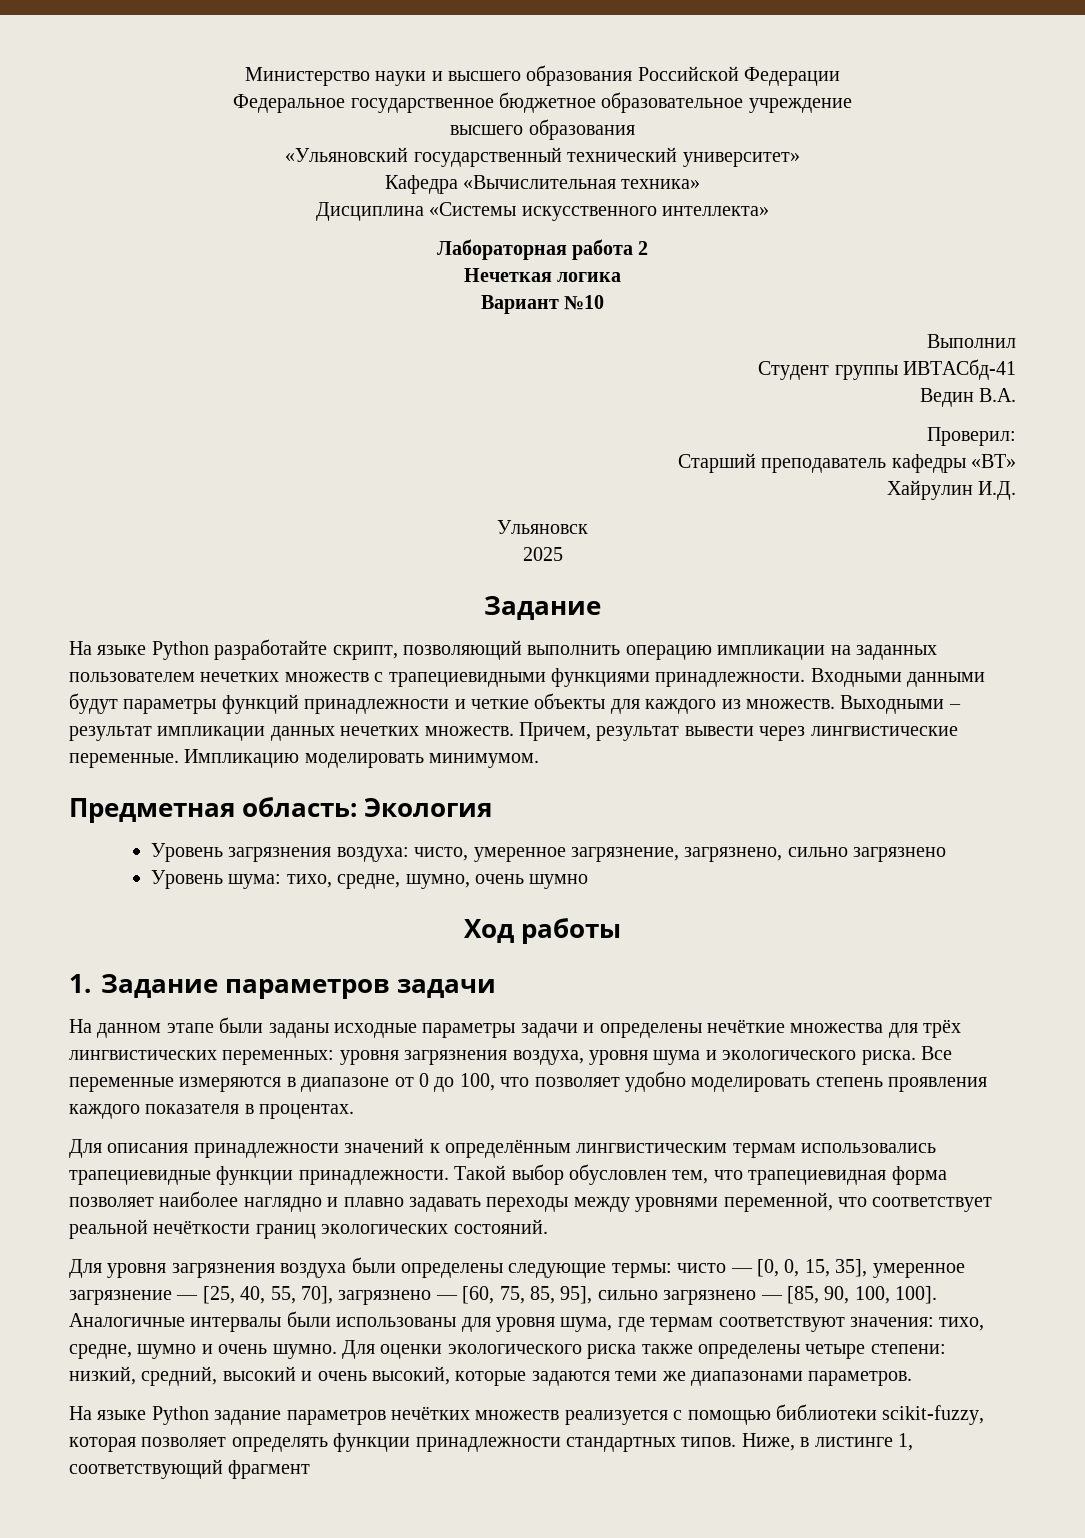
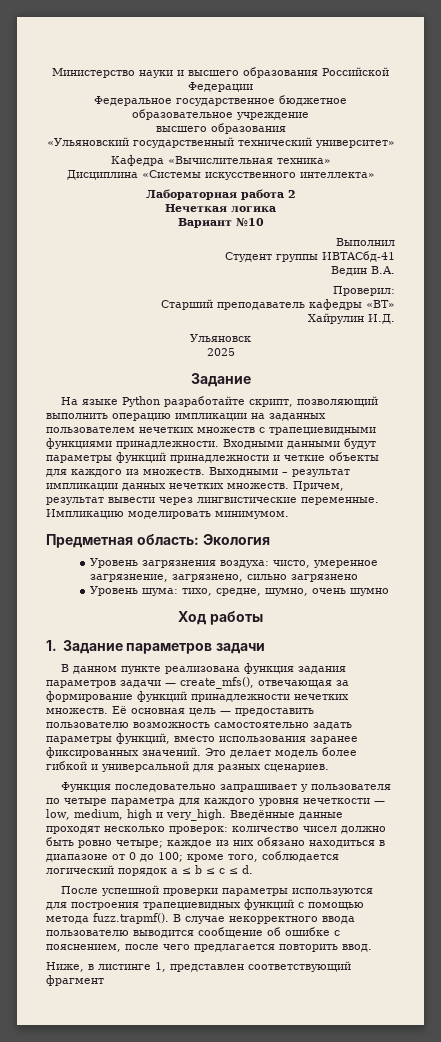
- На данном этапе были заданы исходные параметры задачи и определены нечёткие множества для трёх лингвистических переменных: уровня загрязнения воздуха, уровня шума и экологического риска. Все переменные измеряются в диапазоне от 0 до 100, что позволяет удобно моделировать степень проявления каждого показателя в процентах.
- Для описания принадлежности значений к определённым лингвистическим термам использовались трапециевидные функции принадлежности. Такой выбор обусловлен тем, что трапециевидная форма позволяет наиболее наглядно и плавно задавать переходы между уровнями переменной, что соответствует реальной нечёткости границ экологических состояний.
- Для уровня загрязнения воздуха были определены следующие термы: чисто — [0, 0, 15, 35], умеренное загрязнение — [25, 40, 55, 70], загрязнено — [60, 75, 85, 95], сильно загрязнено — [85, 90, 100, 100]. Аналогичные интервалы были использованы для уровня шума, где термам соответствуют значения: тихо, средне, шумно и очень шумно. Для оценки экологического риска также определены четыре степени: низкий, средний, высокий и очень высокий, которые задаются теми же диапазонами параметров.
- На языке Python задание параметров нечётких множеств реализуется с помощью библиотеки scikit-fuzzy, которая позволяет определять функции принадлежности стандартных типов. Ниже, в листинге 1, соответствующий фрагмент
+ В данном пункте реализована функция задания параметров задачи — create_mfs(), отвечающая за формирование функций принадлежности нечетких множеств. Её основная цель — предоставить пользователю возможность самостоятельно задать параметры функций, вместо использования заранее фиксированных значений. Это делает модель более гибкой и универсальной для разных сценариев.
+ Функция последовательно запрашивает у пользователя по четыре параметра для каждого уровня нечеткости — low, medium, high и very_high. Введённые данные проходят несколько проверок: количество чисел должно быть ровно четыре; каждое из них обязано находиться в диапазоне от 0 до 100; кроме того, соблюдается логический порядок a ≤ b ≤ c ≤ d.
+ После успешной проверки параметры используются для построения трапециевидных функций с помощью метода fuzz.trapmf(). В случае некорректного ввода пользователю выводится сообщение об ошибке с пояснением, после чего предлагается повторить ввод.
+ Ниже, в листинге 1, представлен соответствующий фрагмент

